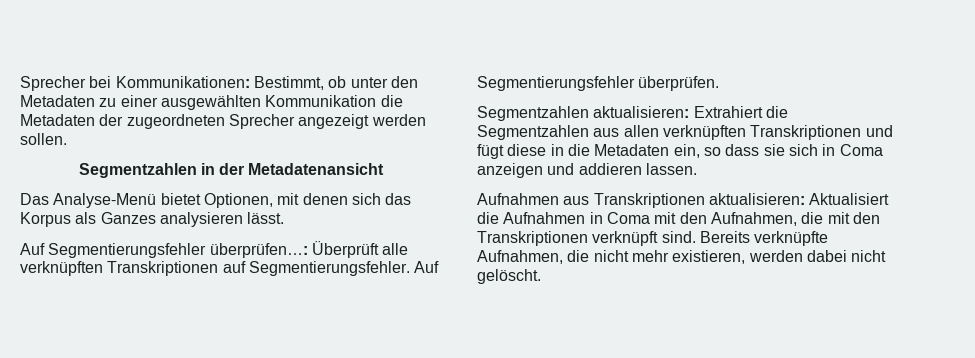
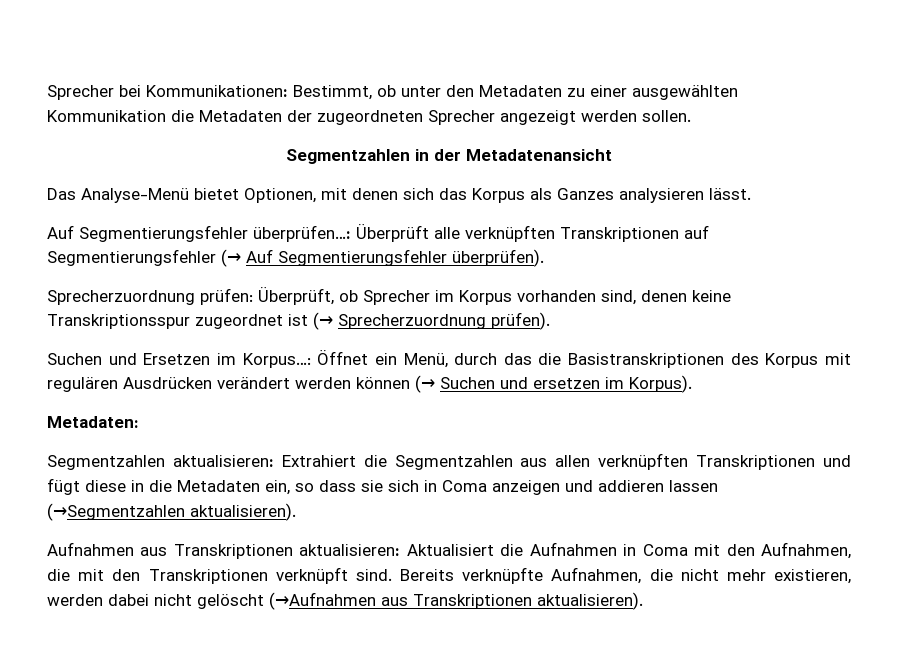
- Auf Segmentierungsfehler überprüfen…: Überprüft alle verknüpften Transkriptionen auf Segmentierungsfehler. Auf Segmentierungsfehler überprüfen.
+ Auf Segmentierungsfehler überprüfen…: Überprüft alle verknüpften Transkriptionen auf Segmentierungsfehler (→ Auf Segmentierungsfehler überprüfen).
+ Sprecherzuordnung prüfen: Überprüft, ob Sprecher im Korpus vorhanden sind, denen keine Transkriptionsspur zugeordnet ist (→ Sprecherzuordnung prüfen).
+ Suchen und Ersetzen im Korpus…: Öffnet ein Menü, durch das die Basistranskriptionen des Korpus mit regulären Ausdrücken verändert werden können (→ Suchen und ersetzen im Korpus).
+ Metadaten:
- Segmentzahlen aktualisieren: Extrahiert die Segmentzahlen aus allen verknüpften Transkriptionen und fügt diese in die Metadaten ein, so dass sie sich in Coma anzeigen und addieren lassen.
+ Segmentzahlen aktualisieren: Extrahiert die Segmentzahlen aus allen verknüpften Transkriptionen und fügt diese in die Metadaten ein, so dass sie sich in Coma anzeigen und addieren lassen (→Segmentzahlen aktualisieren).
- Bereits verknüpfte Aufnahmen, die nicht mehr existieren, werden dabei nicht gelöscht.
+ Bereits verknüpfte Aufnahmen, die nicht mehr existieren, werden dabei nicht gelöscht (→Aufnahmen aus Transkriptionen aktualisieren).

